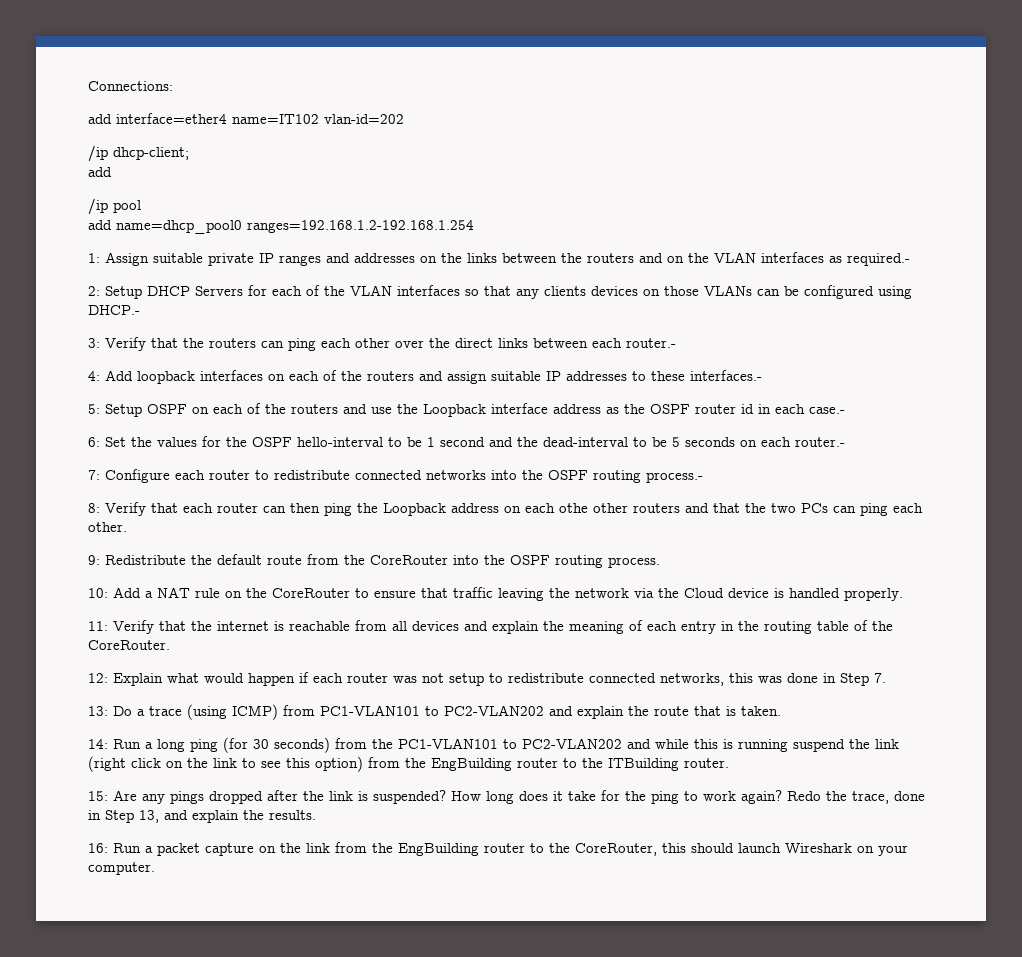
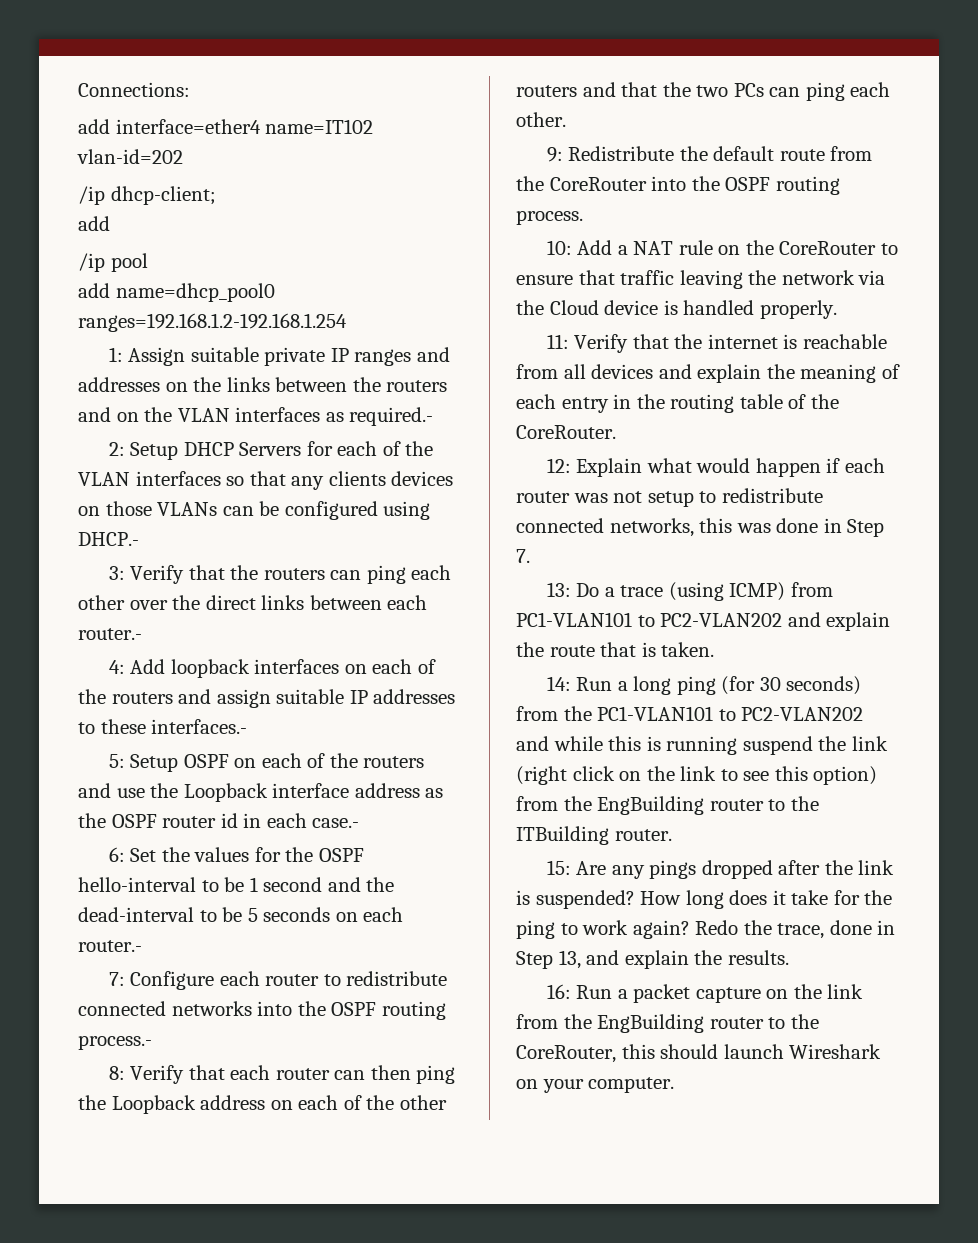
- 8: Verify that each router can then ping the Loopback address on each othe other routers and that the two PCs can ping each other.
+ 8: Verify that each router can then ping the Loopback address on each of the other routers and that the two PCs can ping each other.

